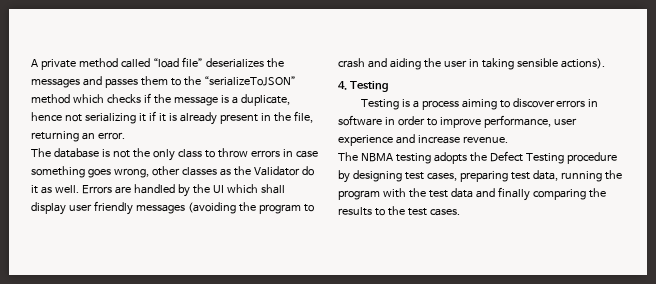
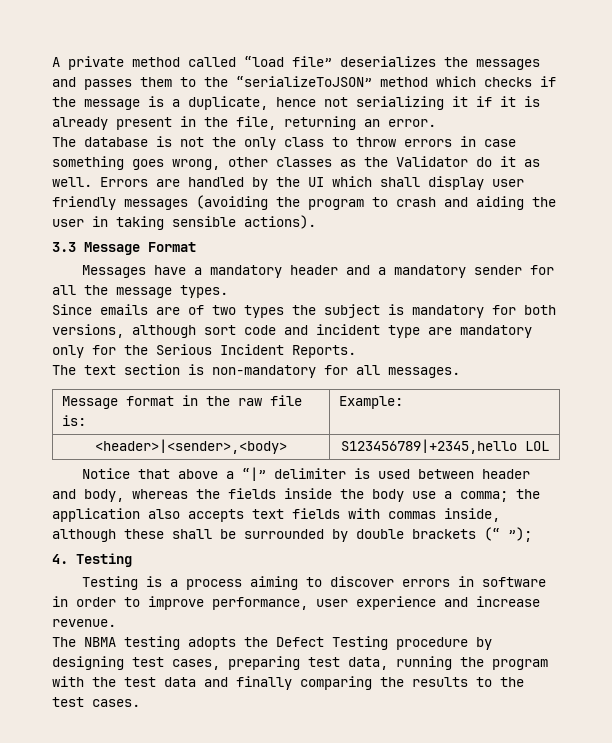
+ 3.3 Message Format
+ Messages have a mandatory header and a mandatory sender for all the message types.
+ Since emails are of two types the subject is mandatory for both versions, although sort code and incident type are mandatory only for the Serious Incident Reports.
+ The text section is non-mandatory for all messages.
+ Message format in the raw file is: | Example:
+ <header>|<sender>,<body> | S123456789|+2345,hello LOL
+ Notice that above a “|” delimiter is used between header and body, whereas the fields inside the body use a comma; the application also accepts text fields with commas inside, although these shall be surrounded by double brackets (“ ”);

